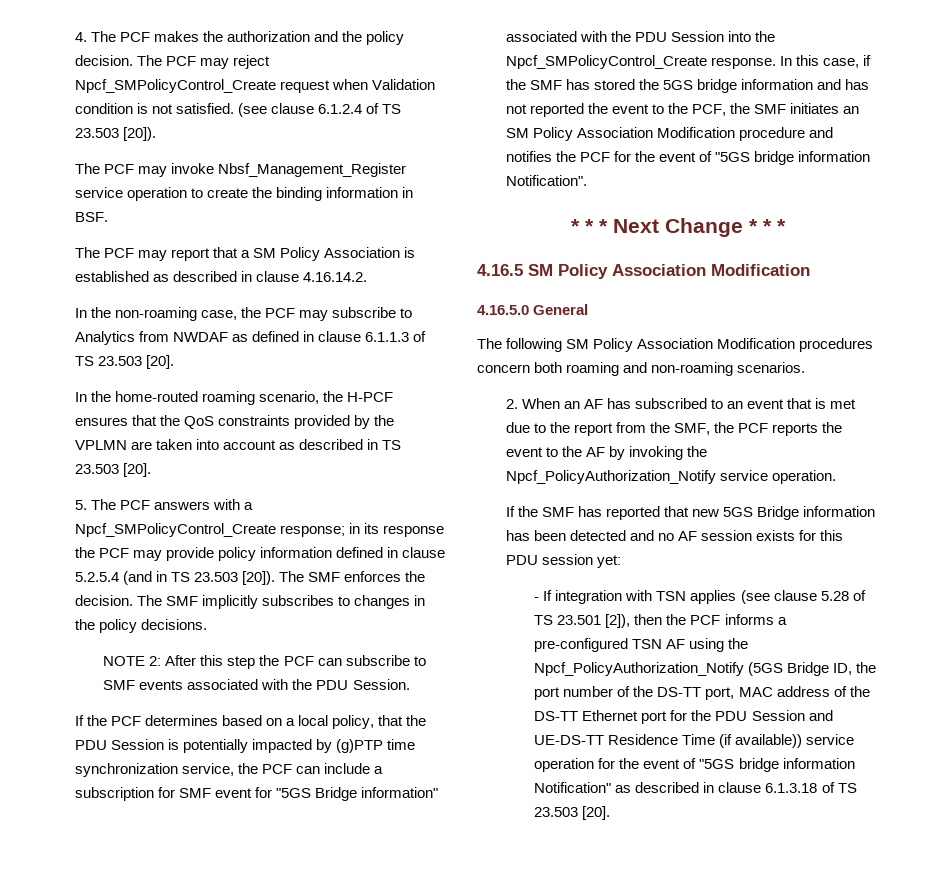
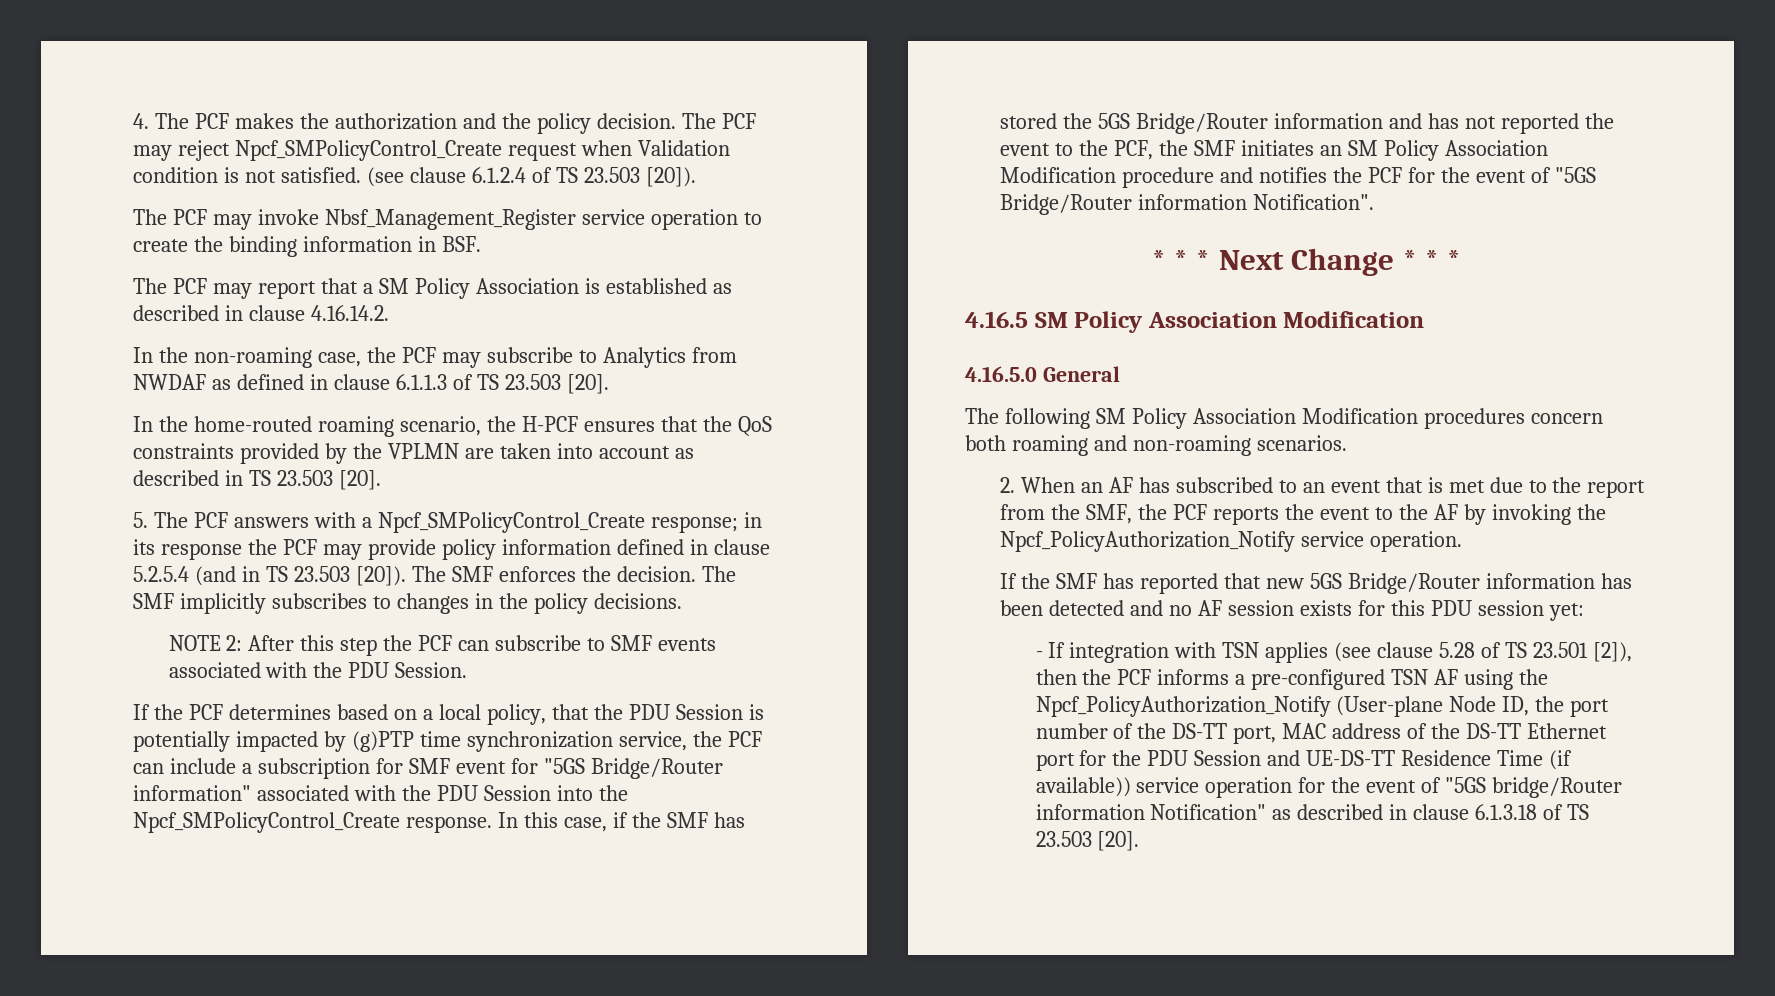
- If the PCF determines based on a local policy, that the PDU Session is potentially impacted by (g)PTP time synchronization service, the PCF can include a subscription for SMF event for "5GS Bridge information" associated with the PDU Session into the Npcf_SMPolicyControl_Create response.
+ If the PCF determines based on a local policy, that the PDU Session is potentially impacted by (g)PTP time synchronization service, the PCF can include a subscription for SMF event for "5GS Bridge/Router information" associated with the PDU Session into the Npcf_SMPolicyControl_Create response.
- In this case, if the SMF has stored the 5GS bridge information and has not reported the event to the PCF, the SMF initiates an SM Policy Association Modification procedure and notifies the PCF for the event of "5GS bridge information Notification".
+ In this case, if the SMF has stored the 5GS Bridge/Router information and has not reported the event to the PCF, the SMF initiates an SM Policy Association Modification procedure and notifies the PCF for the event of "5GS Bridge/Router information Notification".
- If the SMF has reported that new 5GS Bridge information has been detected and no AF session exists for this PDU session yet:
+ If the SMF has reported that new 5GS Bridge/Router information has been detected and no AF session exists for this PDU session yet:
- - If integration with TSN applies (see clause 5.28 of TS 23.501 [2]), then the PCF informs a pre-configured TSN AF using the Npcf_PolicyAuthorization_Notify (5GS Bridge ID, the port number of the DS-TT port, MAC address of the DS-TT Ethernet port for the PDU Session and UE-DS-TT Residence Time (if available)) service operation for the event of "5GS bridge information Notification" as described in clause 6.1.3.18 of TS 23.503 [20].
+ - If integration with TSN applies (see clause 5.28 of TS 23.501 [2]), then the PCF informs a pre-configured TSN AF using the Npcf_PolicyAuthorization_Notify (User-plane Node ID, the port number of the DS-TT port, MAC address of the DS-TT Ethernet port for the PDU Session and UE-DS-TT Residence Time (if available)) service operation for the event of "5GS bridge/Router information Notification" as described in clause 6.1.3.18 of TS 23.503 [20].

